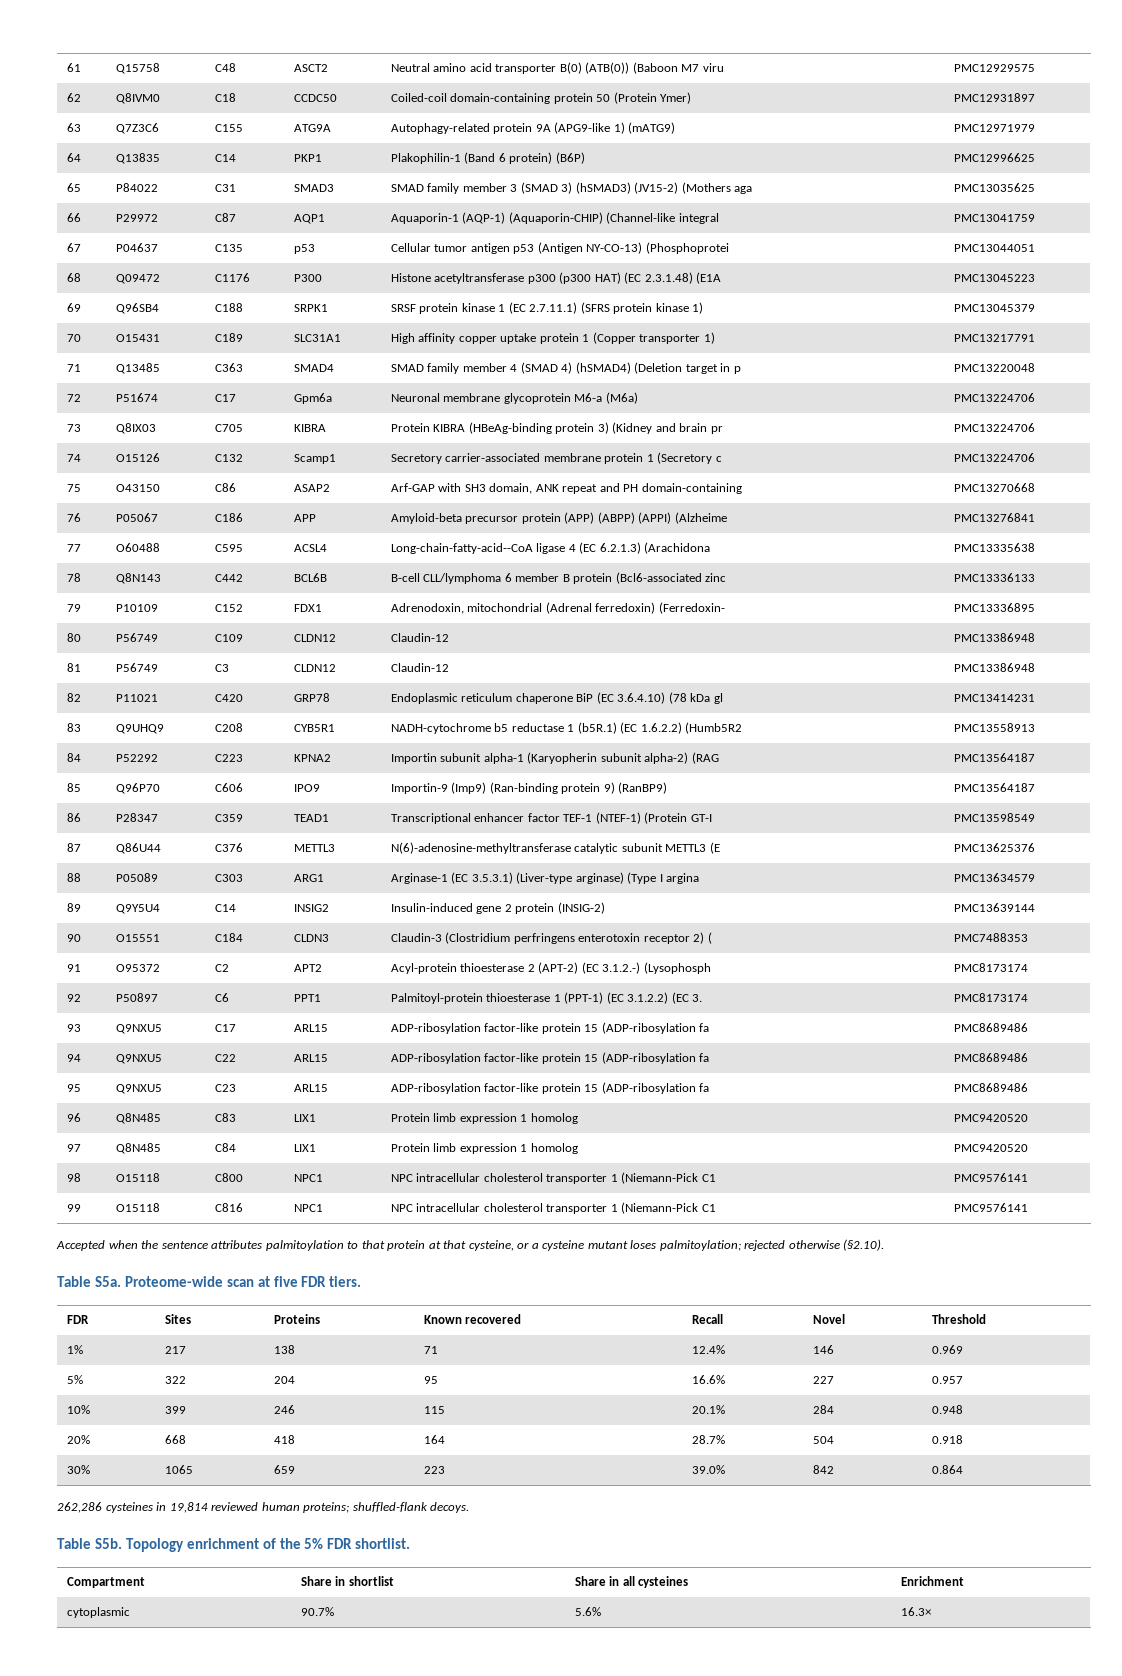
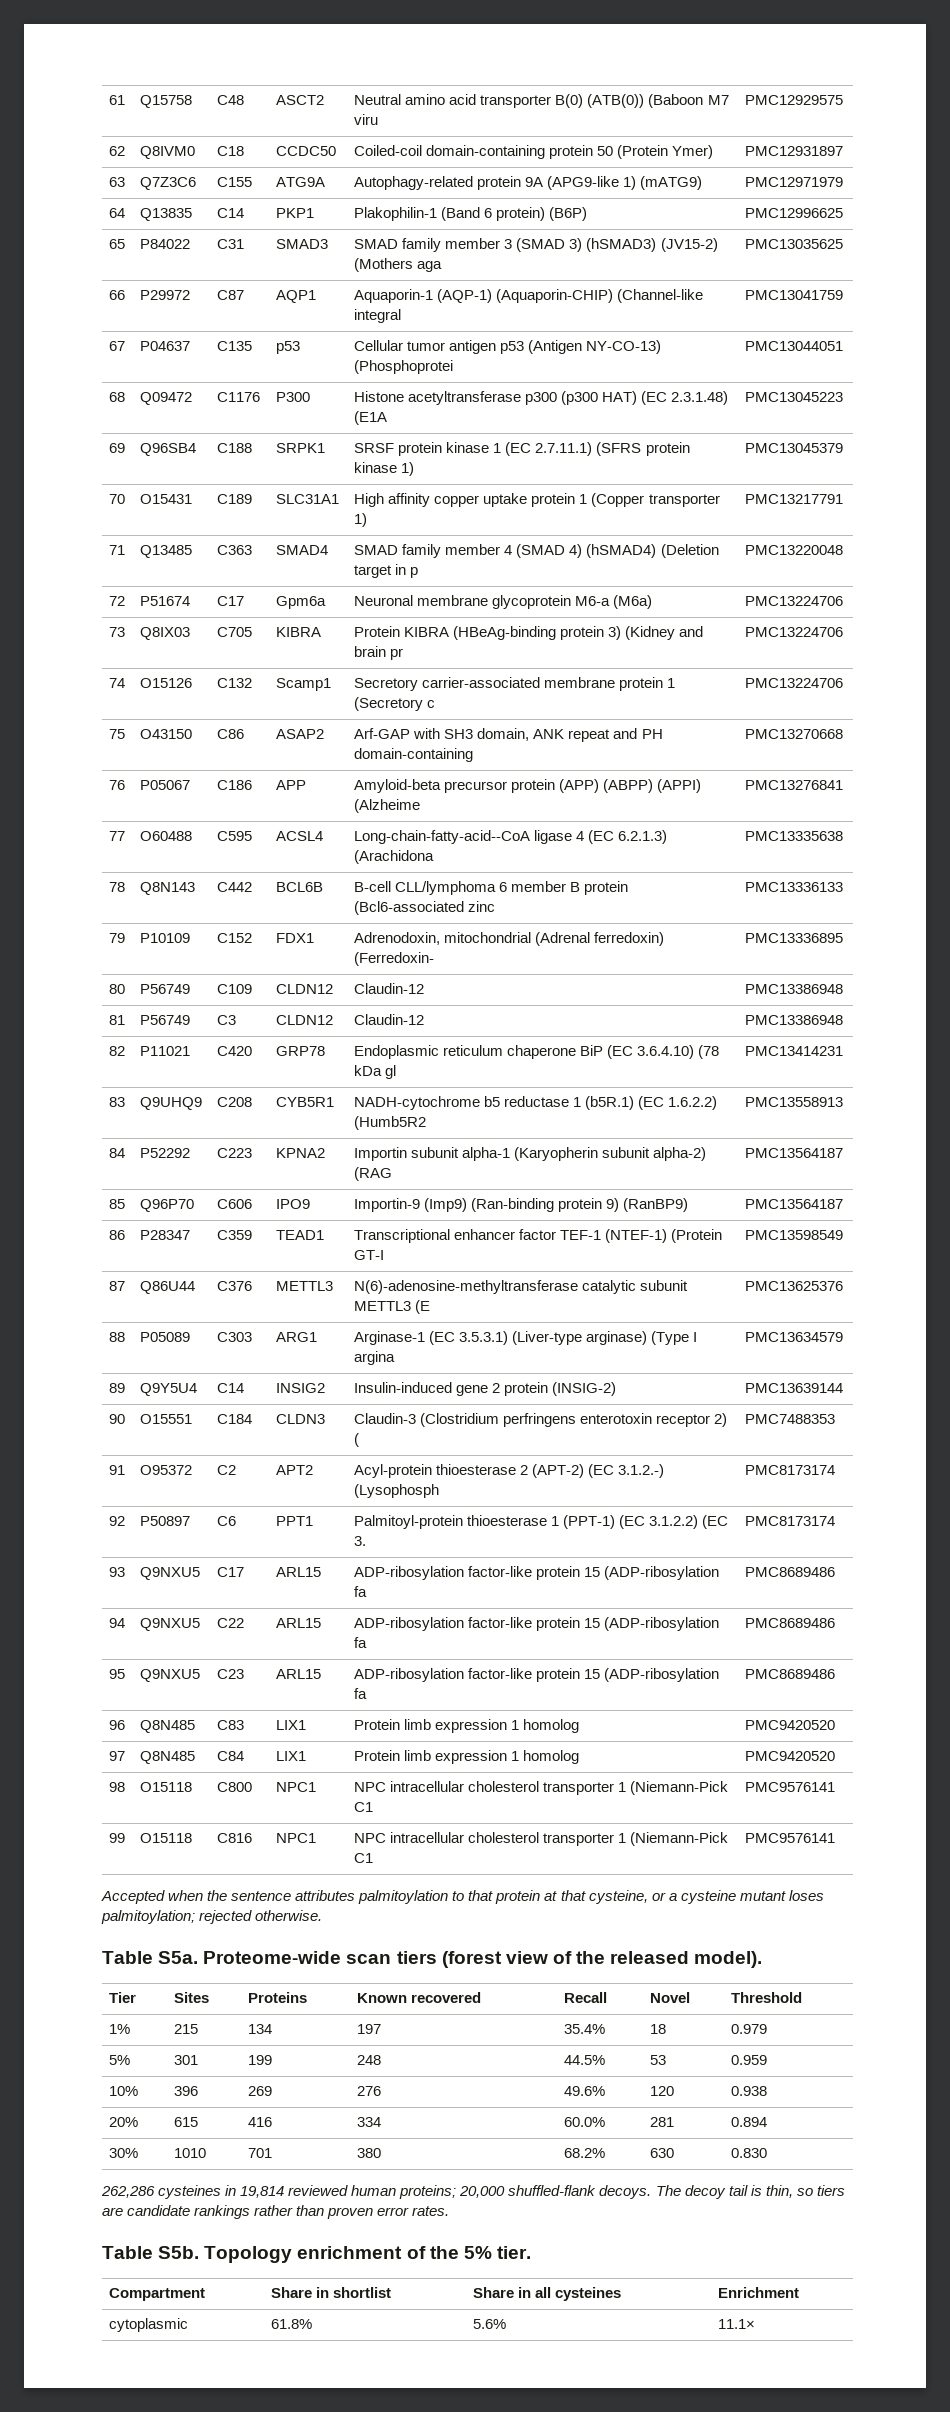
- Accepted when the sentence attributes palmitoylation to that protein at that cysteine, or a cysteine mutant loses palmitoylation; rejected otherwise (§2.10).
+ Accepted when the sentence attributes palmitoylation to that protein at that cysteine, or a cysteine mutant loses palmitoylation; rejected otherwise.
- Table S5a. Proteome-wide scan at five FDR tiers.
- FDR | Sites | Proteins | Known recovered | Recall | Novel | Threshold
+ Table S5a. Proteome-wide scan tiers (forest view of the released model).
+ Tier | Sites | Proteins | Known recovered | Recall | Novel | Threshold
- 1% | 217 | 138 | 71 | 12.4% | 146 | 0.969
- 5% | 322 | 204 | 95 | 16.6% | 227 | 0.957
- 10% | 399 | 246 | 115 | 20.1% | 284 | 0.948
- 20% | 668 | 418 | 164 | 28.7% | 504 | 0.918
- 30% | 1065 | 659 | 223 | 39.0% | 842 | 0.864
+ 1% | 215 | 134 | 197 | 35.4% | 18 | 0.979
+ 5% | 301 | 199 | 248 | 44.5% | 53 | 0.959
+ 10% | 396 | 269 | 276 | 49.6% | 120 | 0.938
+ 20% | 615 | 416 | 334 | 60.0% | 281 | 0.894
+ 30% | 1010 | 701 | 380 | 68.2% | 630 | 0.830
- 262,286 cysteines in 19,814 reviewed human proteins; shuffled-flank decoys.
+ 262,286 cysteines in 19,814 reviewed human proteins; 20,000 shuffled-flank decoys. The decoy tail is thin, so tiers are candidate rankings rather than proven error rates.
- Table S5b. Topology enrichment of the 5% FDR shortlist.
+ Table S5b. Topology enrichment of the 5% tier.
- cytoplasmic | 90.7% | 5.6% | 16.3×
+ cytoplasmic | 61.8% | 5.6% | 11.1×

